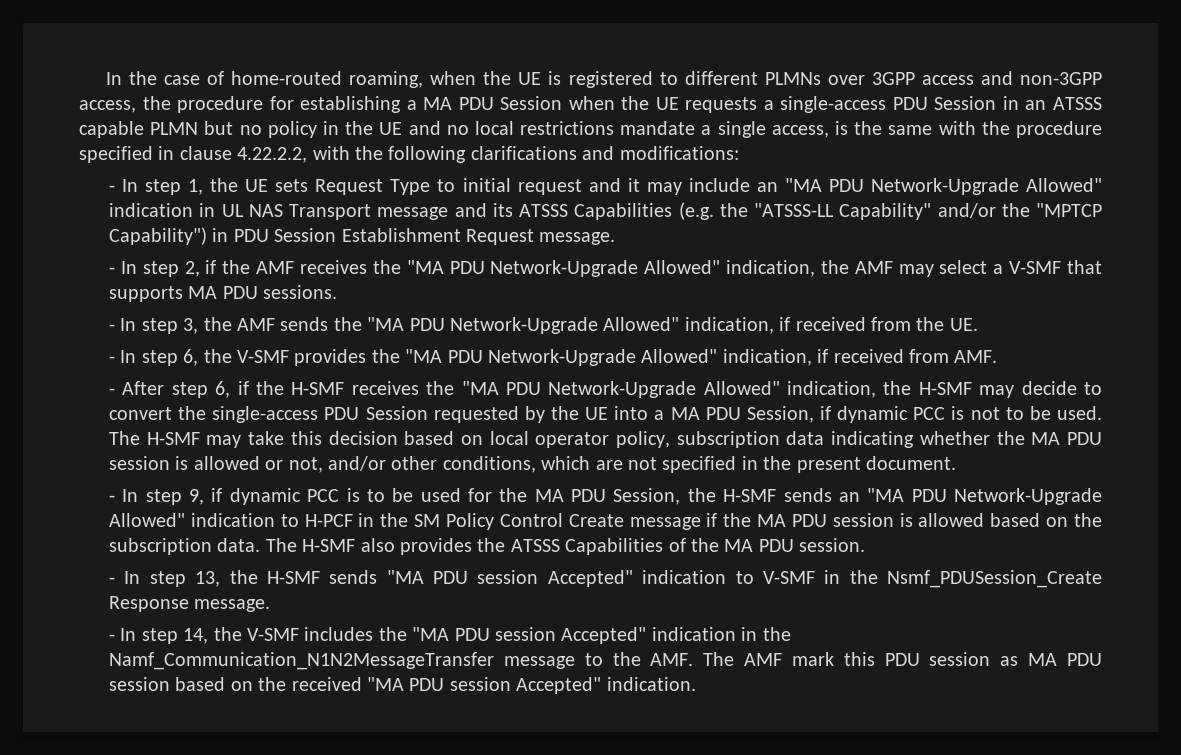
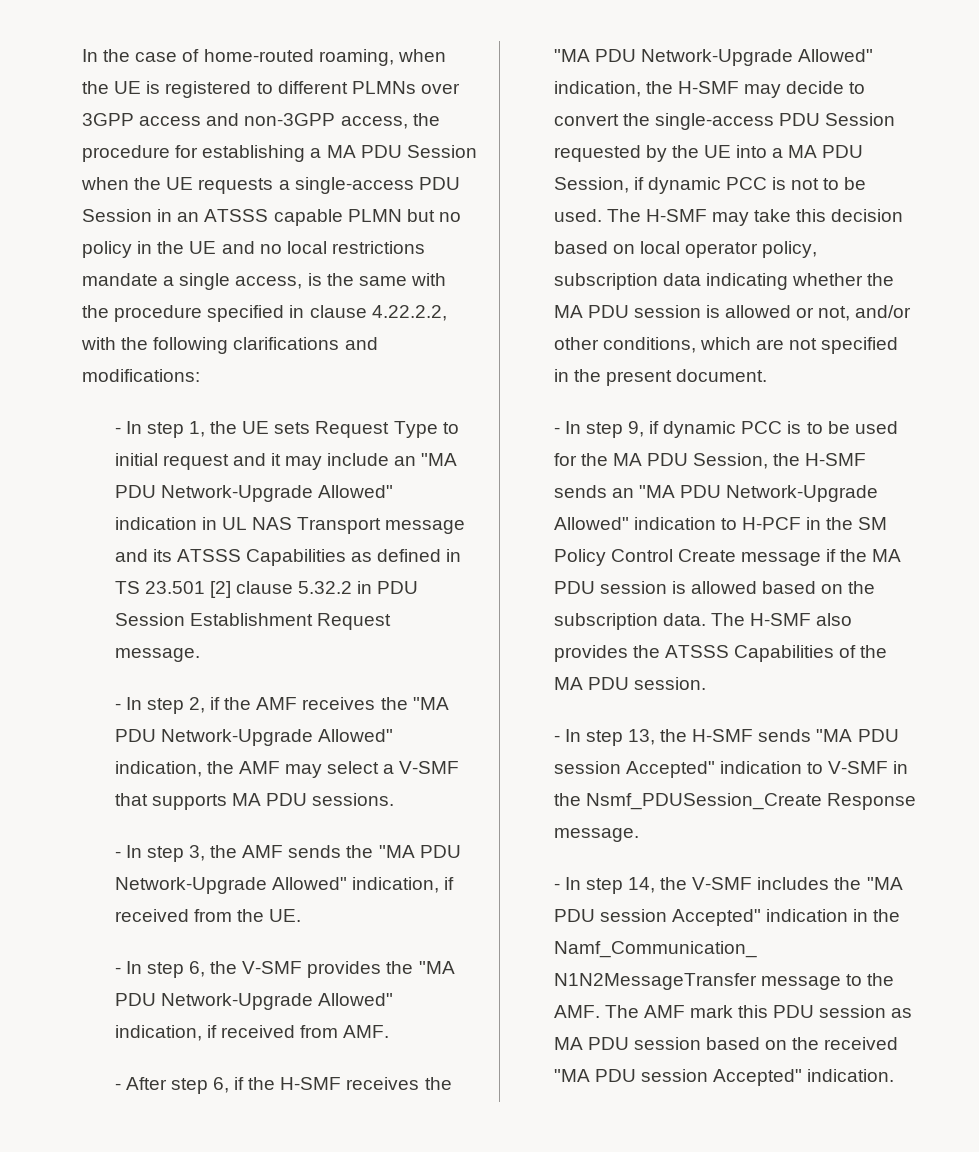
- - In step 1, the UE sets Request Type to initial request and it may include an "MA PDU Network-Upgrade Allowed" indication in UL NAS Transport message and its ATSSS Capabilities (e.g. the "ATSSS-LL Capability" and/or the "MPTCP Capability") in PDU Session Establishment Request message.
+ - In step 1, the UE sets Request Type to initial request and it may include an "MA PDU Network-Upgrade Allowed" indication in UL NAS Transport message and its ATSSS Capabilities as defined in TS 23.501 [2] clause 5.32.2 in PDU Session Establishment Request message.

